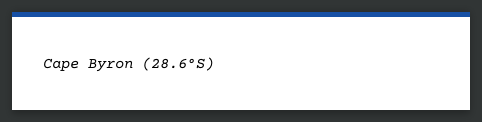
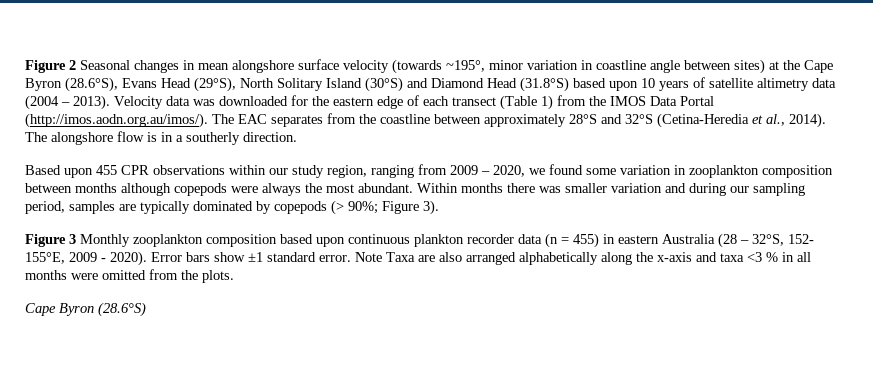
+ Figure 2 Seasonal changes in mean alongshore surface velocity (towards ~195°, minor variation in coastline angle between sites) at the Cape Byron (28.6°S), Evans Head (29°S), North Solitary Island (30°S) and Diamond Head (31.8°S) based upon 10 years of satellite altimetry data (2004 – 2013). Velocity data was downloaded for the eastern edge of each transect (Table 1) from the IMOS Data Portal (http://imos.aodn.org.au/imos/). The EAC separates from the coastline between approximately 28°S and 32°S (Cetina-Heredia et al., 2014). The alongshore flow is in a southerly direction.
+ Based upon 455 CPR observations within our study region, ranging from 2009 – 2020, we found some variation in zooplankton composition between months although copepods were always the most abundant. Within months there was smaller variation and during our sampling period, samples are typically dominated by copepods (> 90%; Figure 3).
+ Figure 3 Monthly zooplankton composition based upon continuous plankton recorder data (n = 455) in eastern Australia (28 – 32°S, 152- 155°E, 2009 - 2020). Error bars show ±1 standard error. Note Taxa are also arranged alphabetically along the x-axis and taxa <3 % in all months were omitted from the plots.

